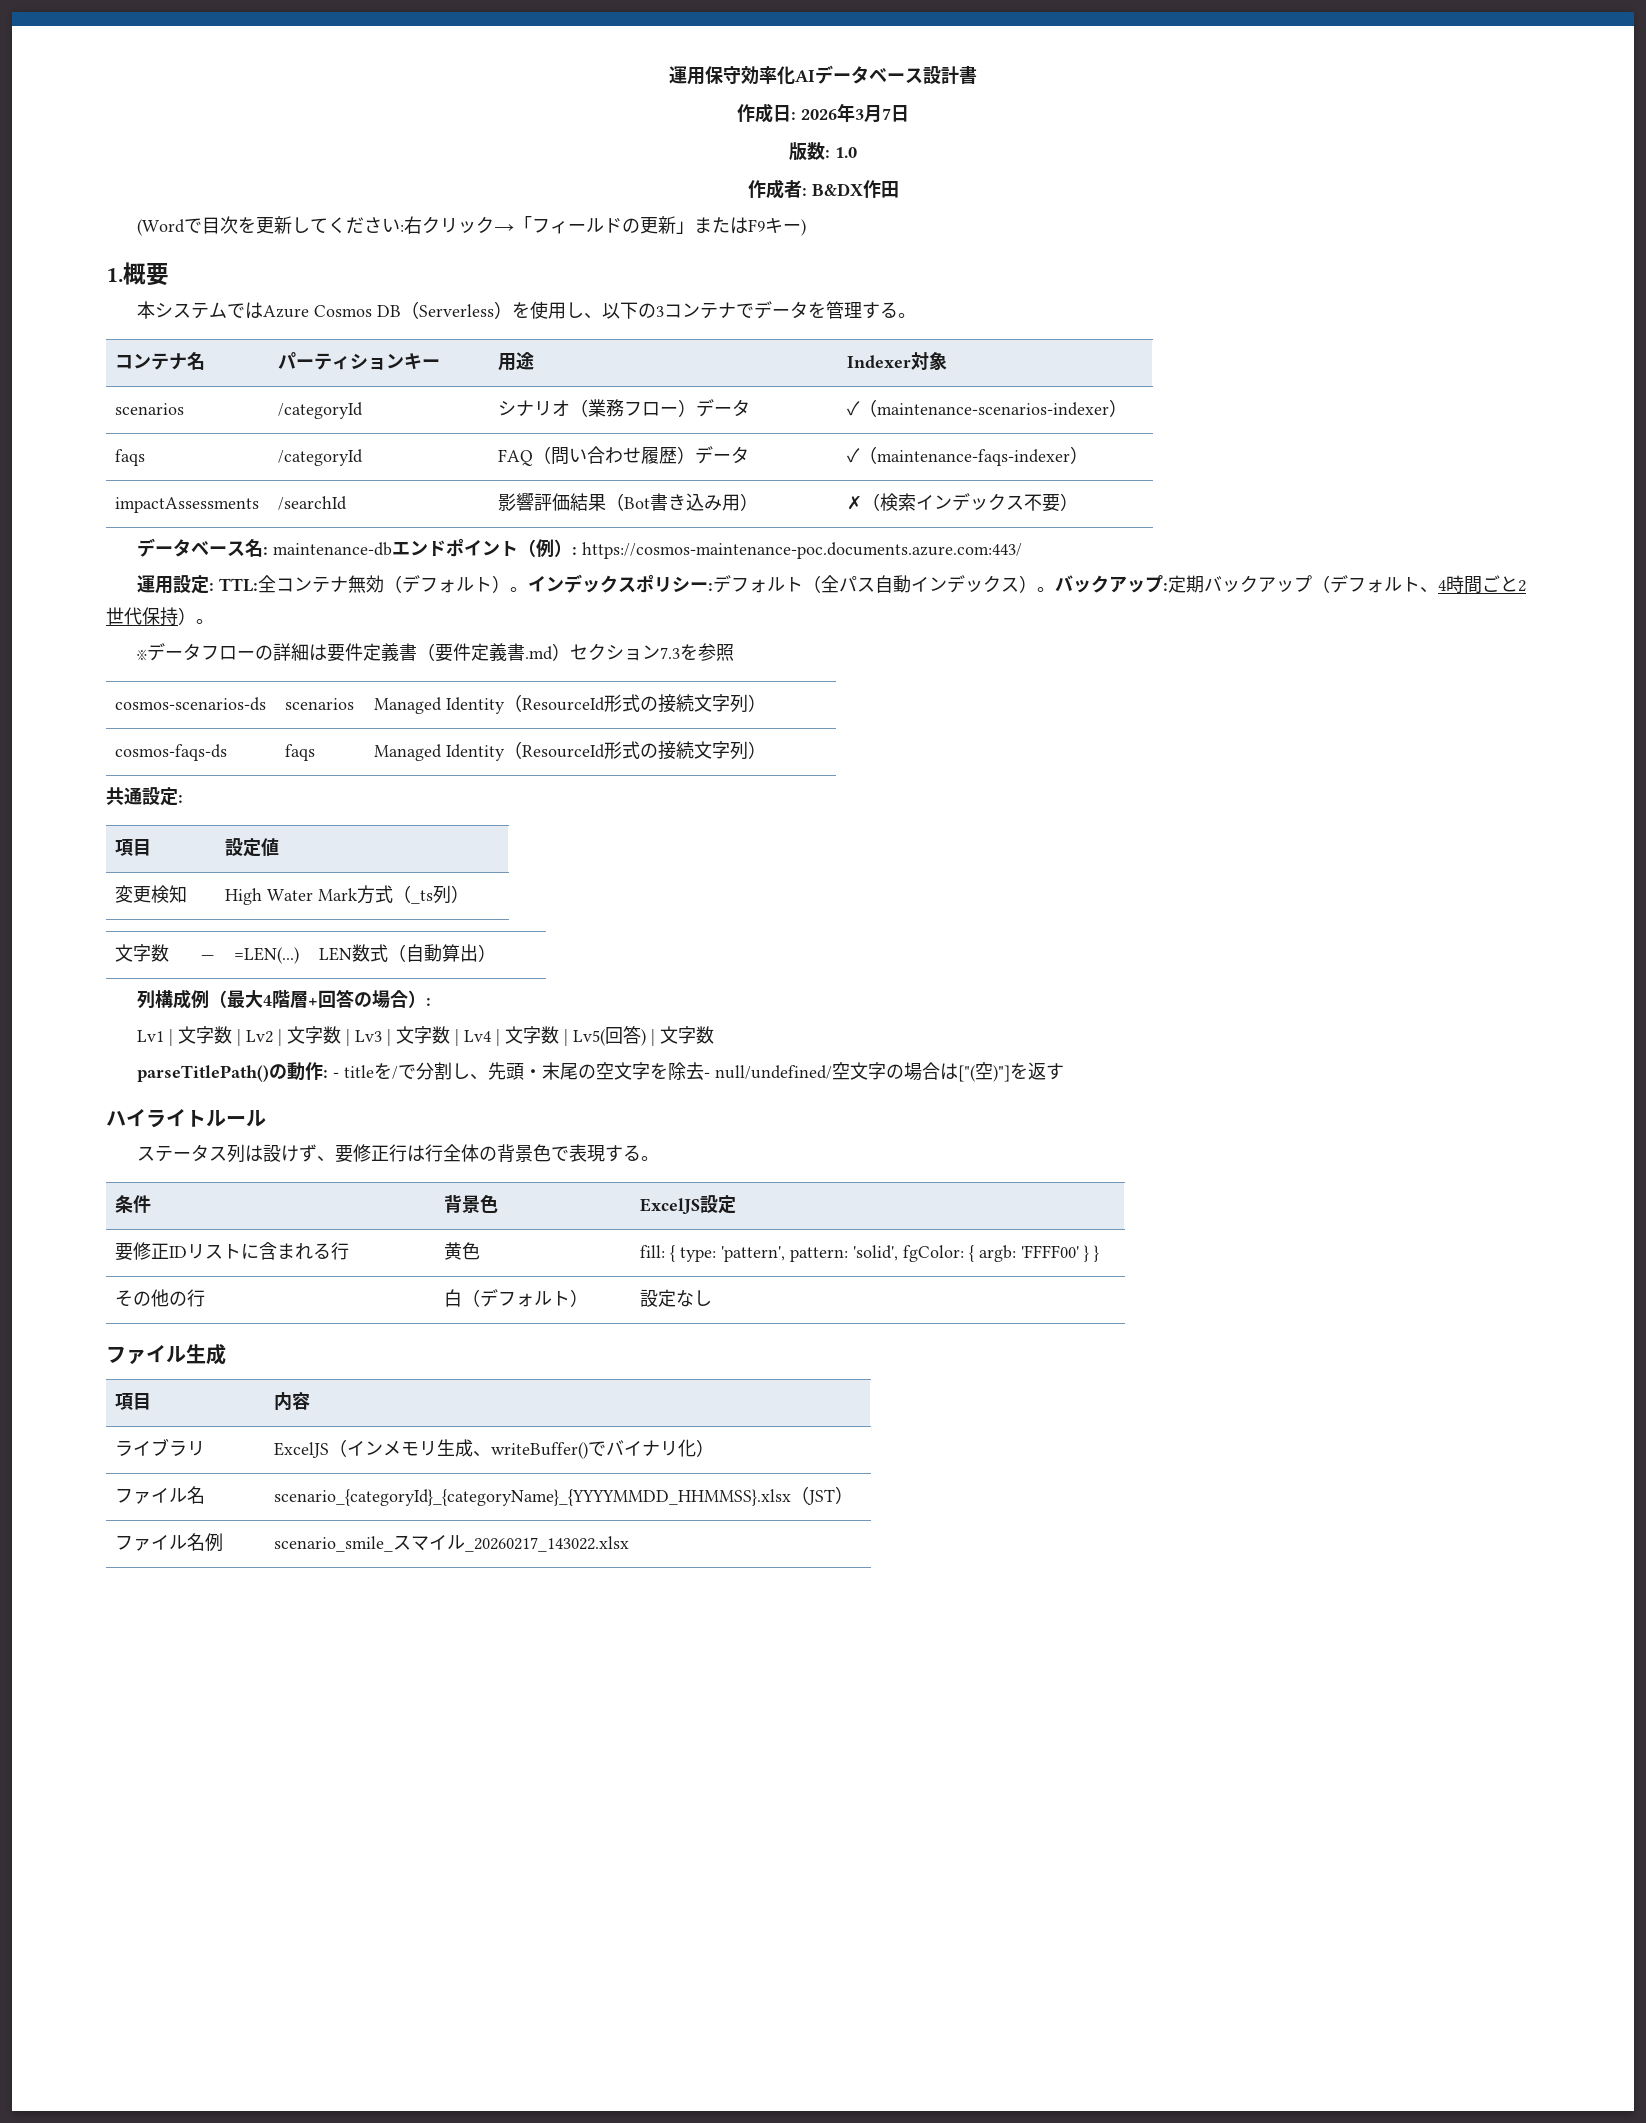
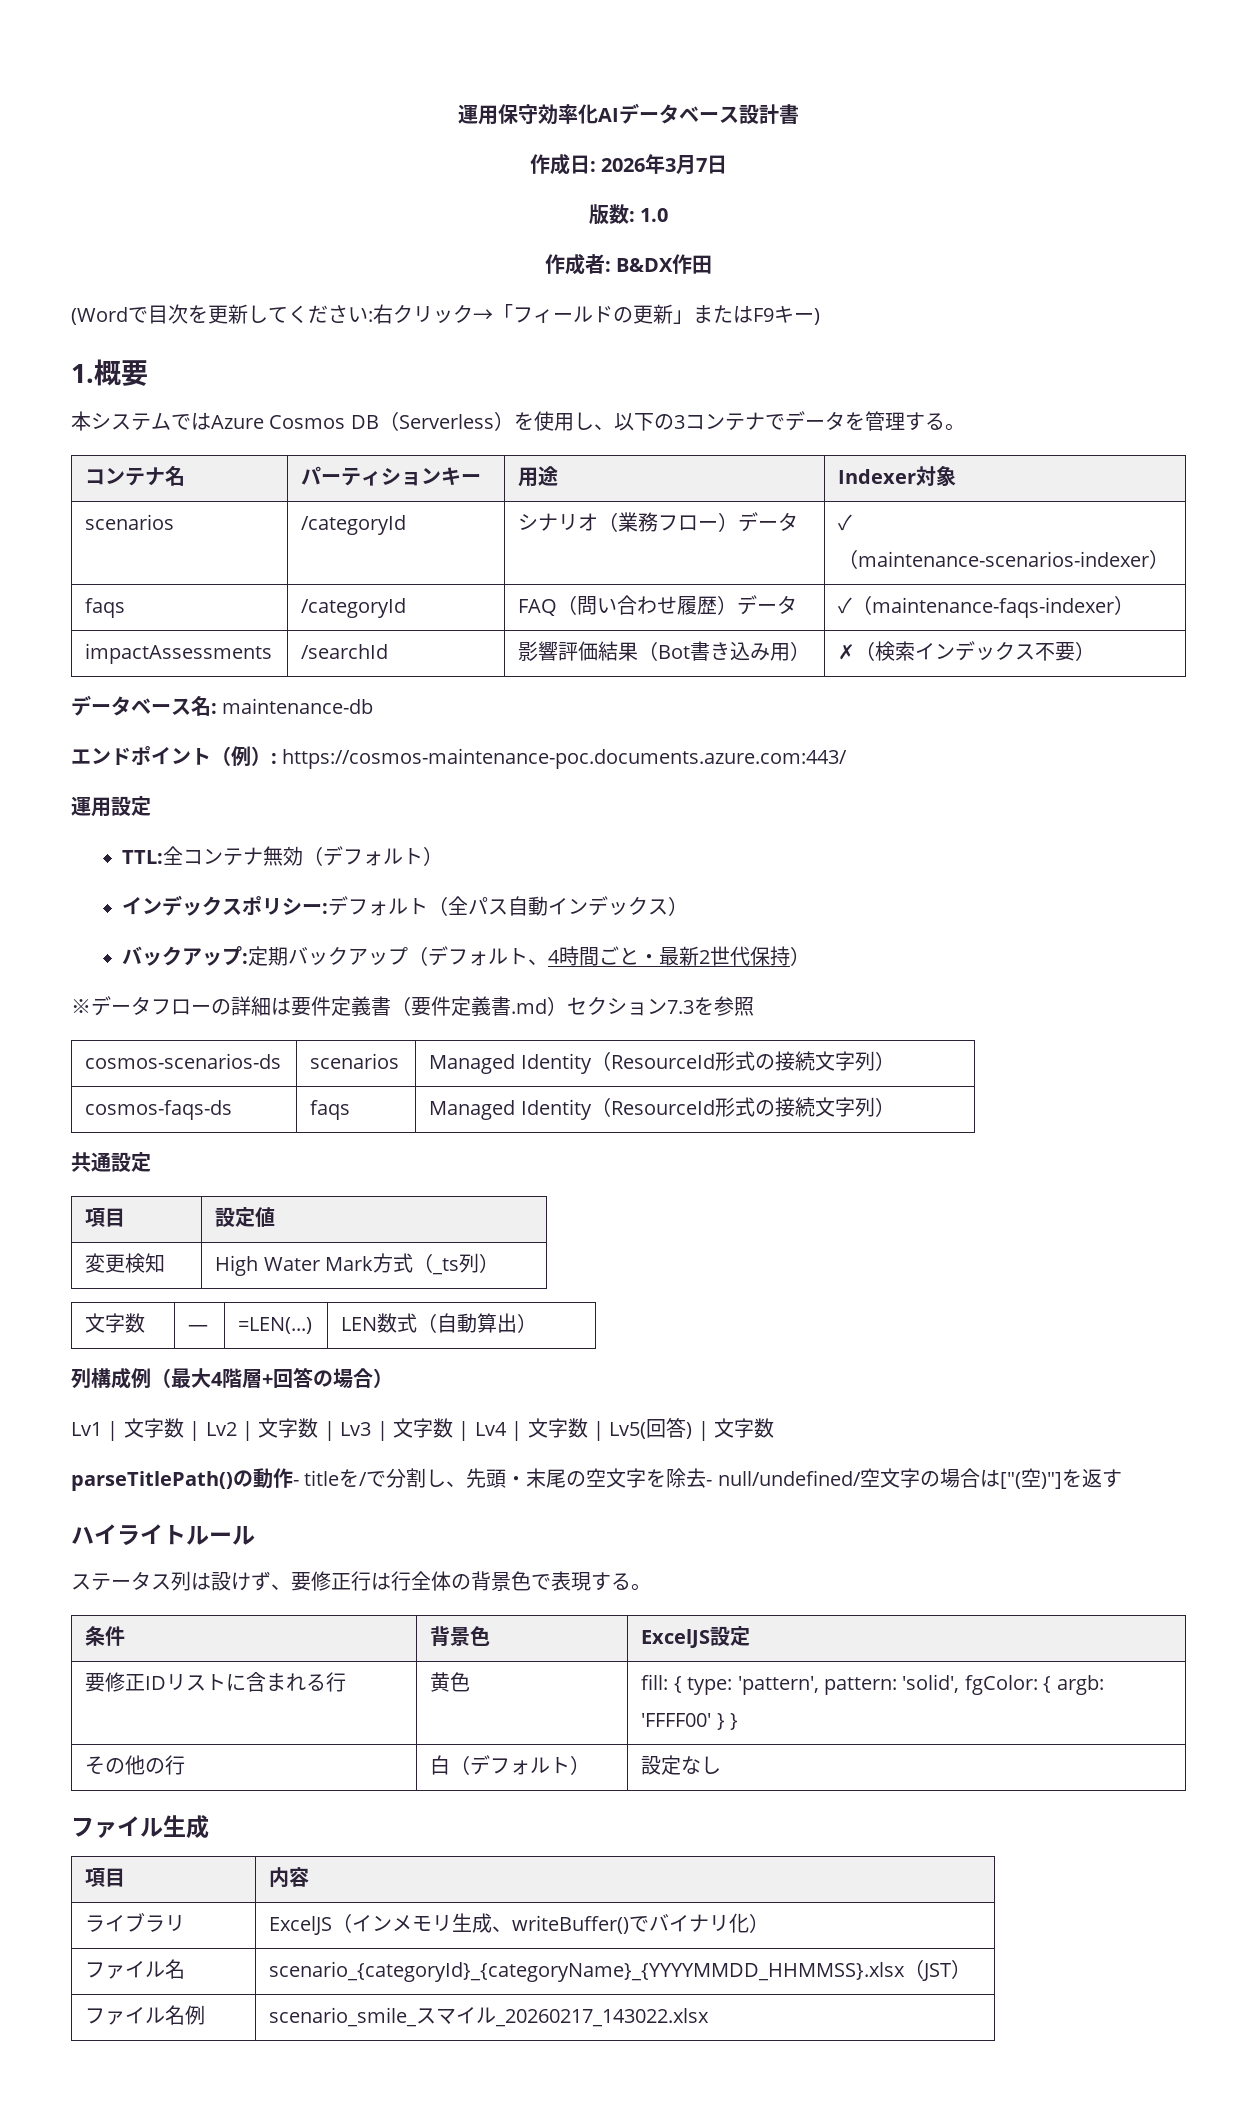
- データベース名: maintenance-dbエンドポイント（例）: https://cosmos-maintenance-poc.documents.azure.com:443/
+ データベース名: maintenance-db
+ エンドポイント（例）: https://cosmos-maintenance-poc.documents.azure.com:443/
- 運用設定: TTL:全コンテナ無効（デフォルト）。インデックスポリシー:デフォルト（全パス自動インデックス）。バックアップ:定期バックアップ（デフォルト、4時間ごと2世代保持）。
+ 運用設定
+ TTL:全コンテナ無効（デフォルト）
+ インデックスポリシー:デフォルト（全パス自動インデックス）
+ バックアップ:定期バックアップ（デフォルト、4時間ごと・最新2世代保持）
- 共通設定:
+ 共通設定
- 列構成例（最大4階層+回答の場合）:
+ 列構成例（最大4階層+回答の場合）
- parseTitlePath()の動作: - titleを/で分割し、先頭・末尾の空文字を除去- null/undefined/空文字の場合は["(空)"]を返す
+ parseTitlePath()の動作- titleを/で分割し、先頭・末尾の空文字を除去- null/undefined/空文字の場合は["(空)"]を返す

